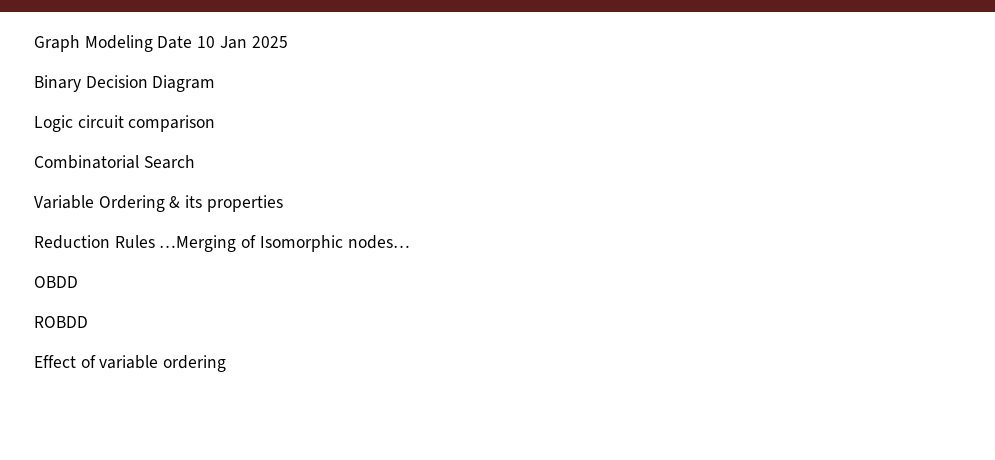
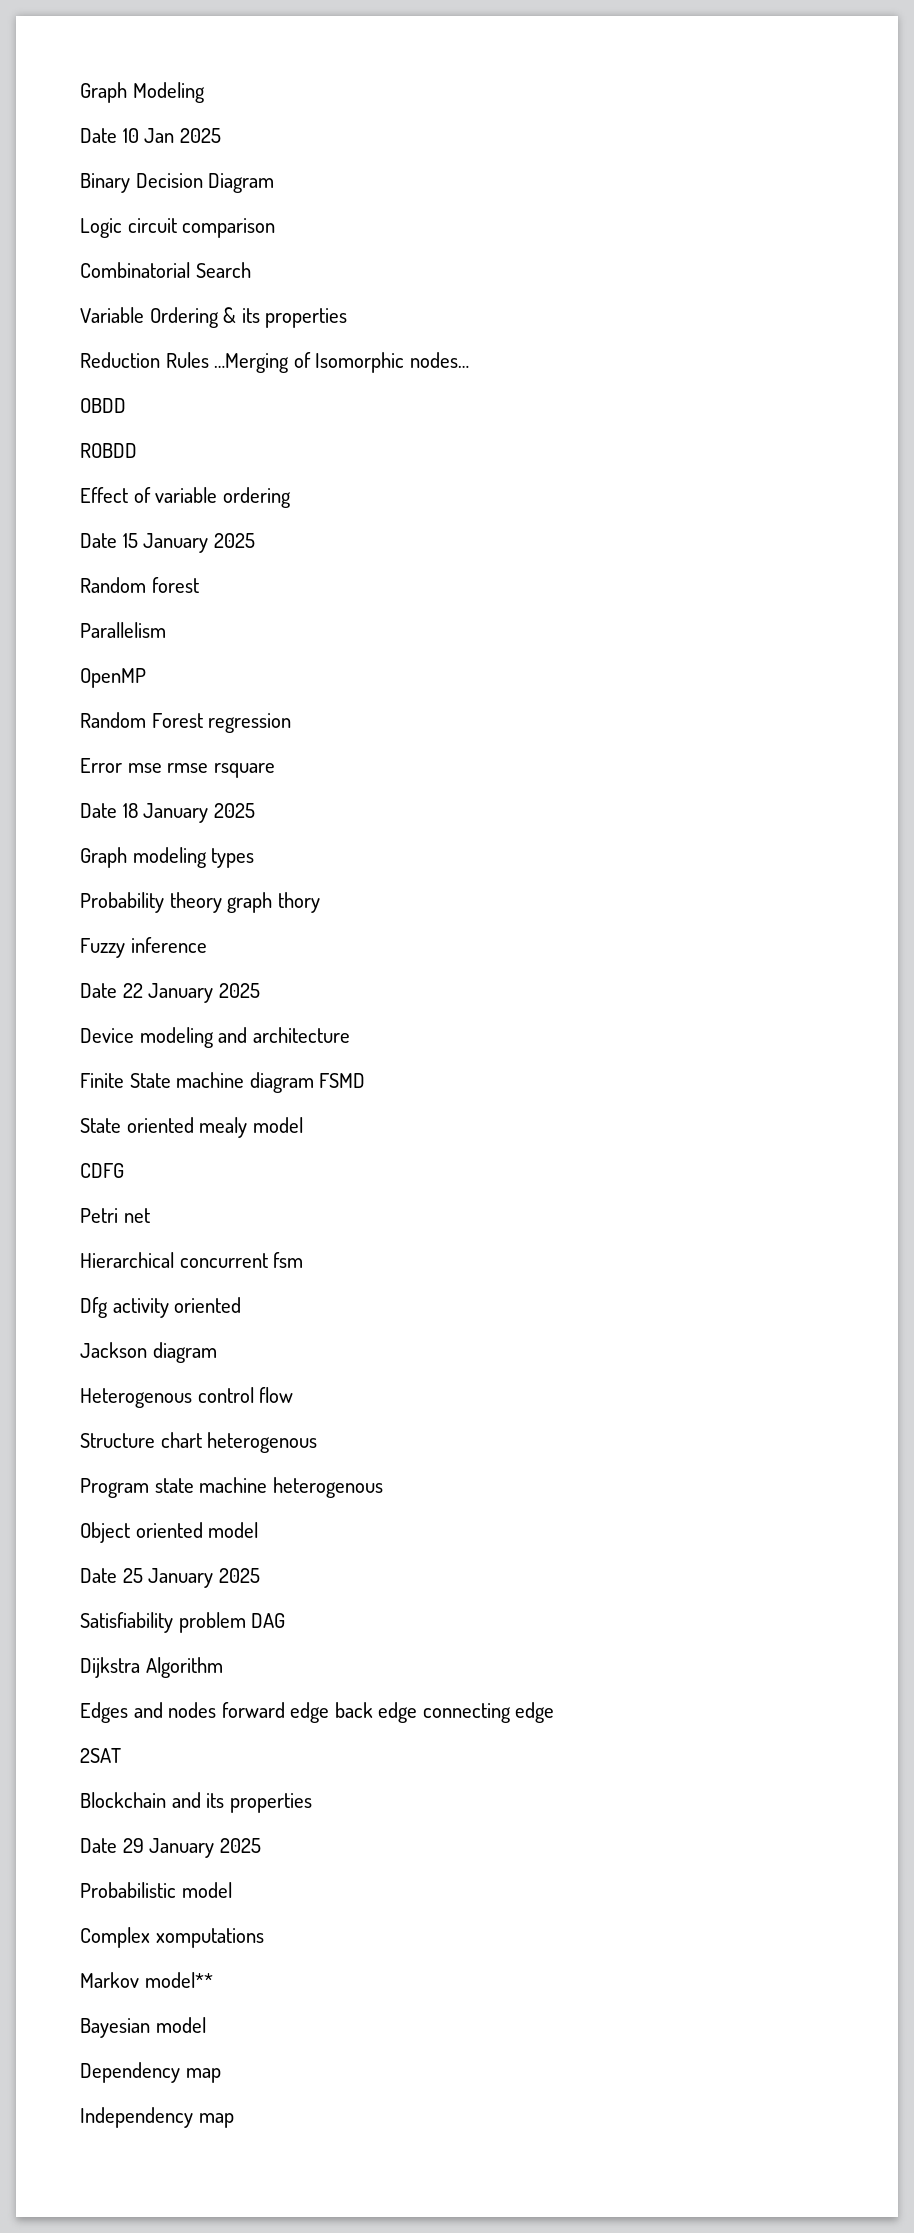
- Graph Modeling Date 10 Jan 2025
+ Graph Modeling
+ Date 10 Jan 2025
+ Date 15 January 2025
+ Random forest
+ Parallelism
+ OpenMP
+ Random Forest regression
+ Error mse rmse rsquare
+ Date 18 January 2025
+ Graph modeling types
+ Probability theory graph thory
+ Fuzzy inference
+ Date 22 January 2025
+ Device modeling and architecture
+ Finite State machine diagram FSMD
+ State oriented mealy model
+ CDFG
+ Petri net
+ Hierarchical concurrent fsm
+ Dfg activity oriented
+ Jackson diagram
+ Heterogenous control flow
+ Structure chart heterogenous
+ Program state machine heterogenous
+ Object oriented model
+ Date 25 January 2025
+ Satisfiability problem DAG
+ Dijkstra Algorithm
+ Edges and nodes forward edge back edge connecting edge
+ 2SAT
+ Blockchain and its properties
+ Date 29 January 2025
+ Probabilistic model
+ Complex xomputations
+ Markov model**
+ Bayesian model
+ Dependency map
+ Independency map

